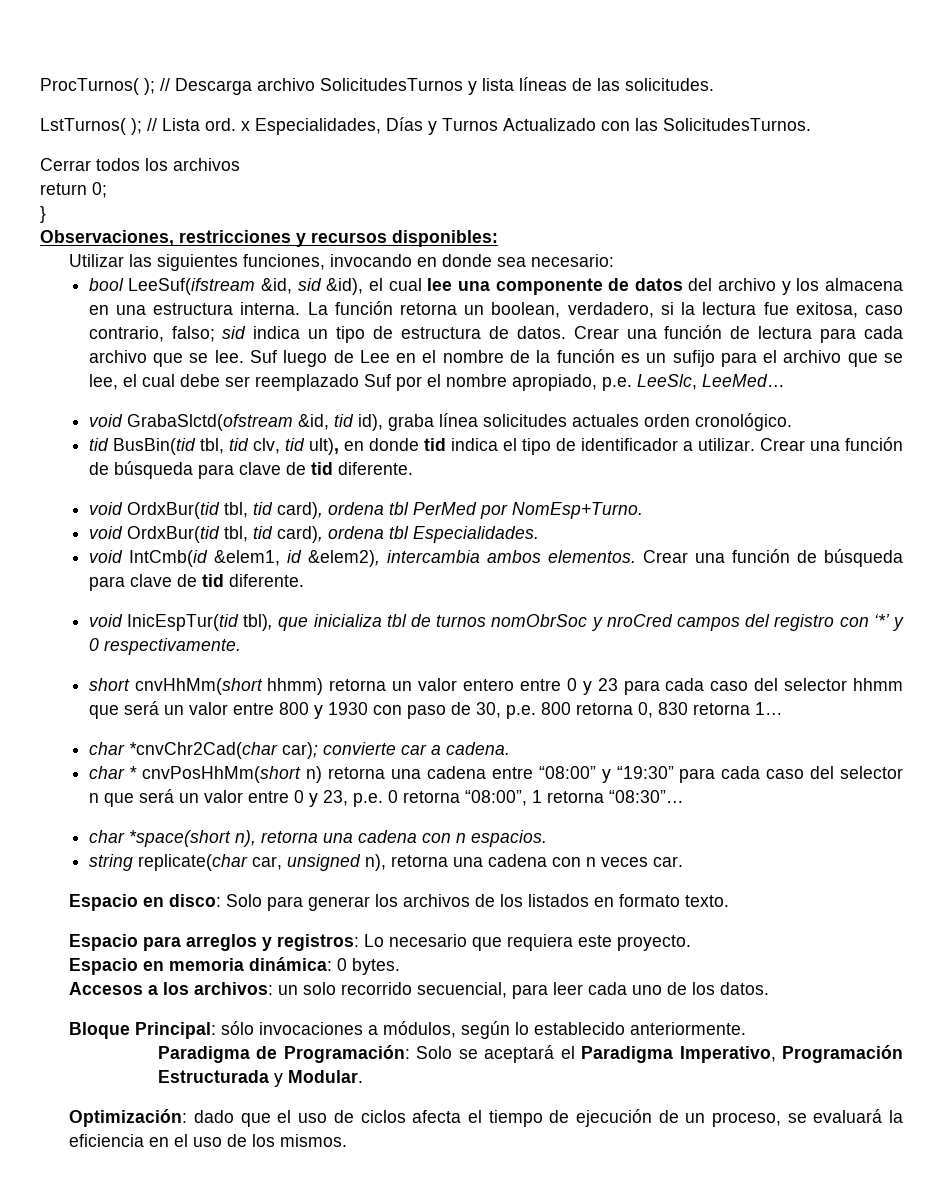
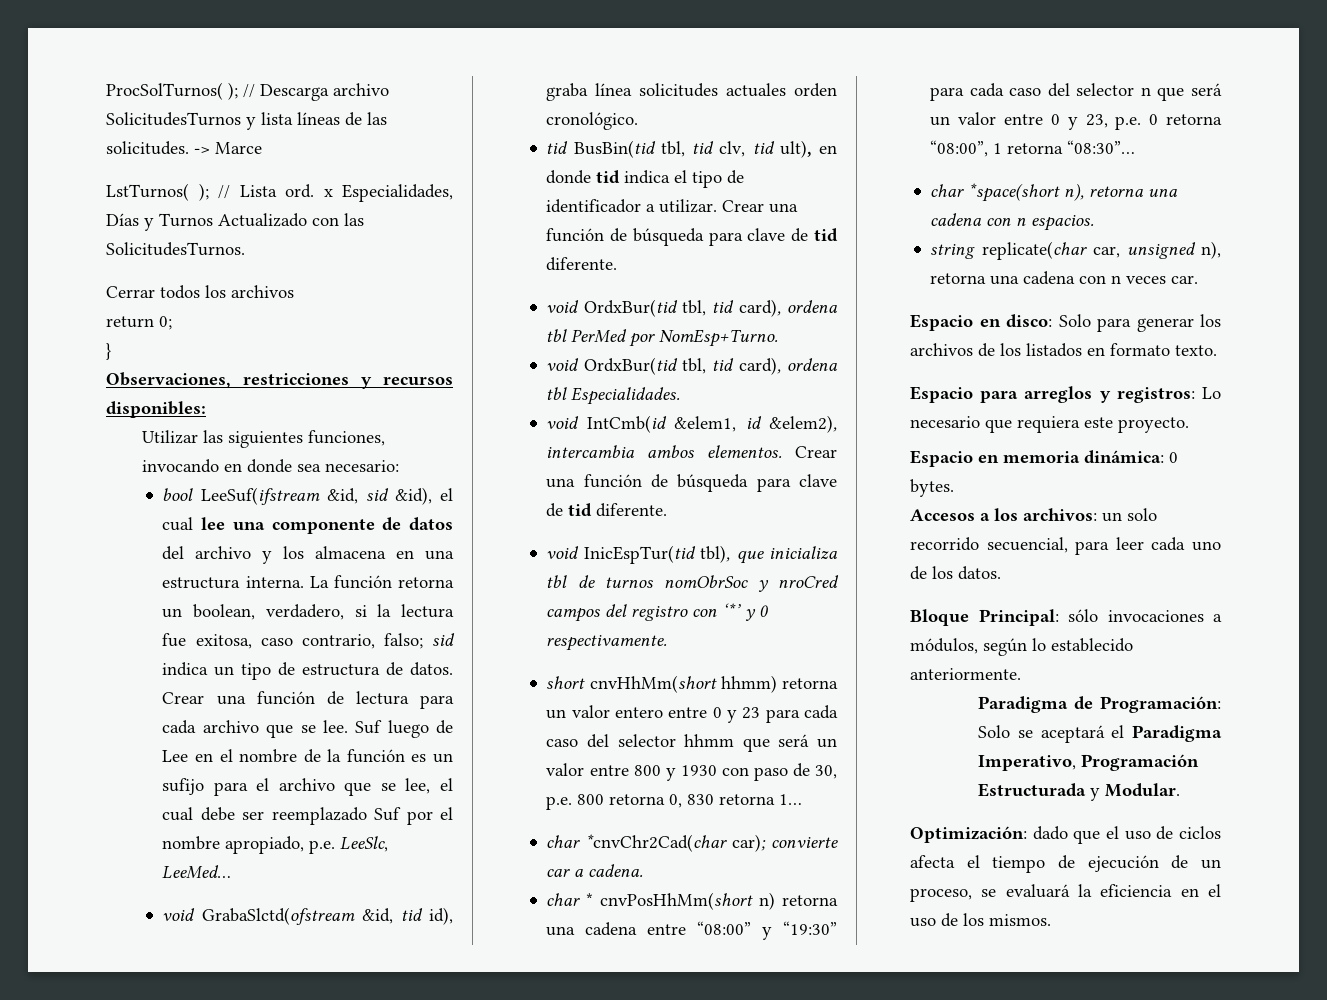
- ProcTurnos( ); // Descarga archivo SolicitudesTurnos y lista líneas de las solicitudes.
+ ProcSolTurnos( ); // Descarga archivo SolicitudesTurnos y lista líneas de las solicitudes. -> Marce

